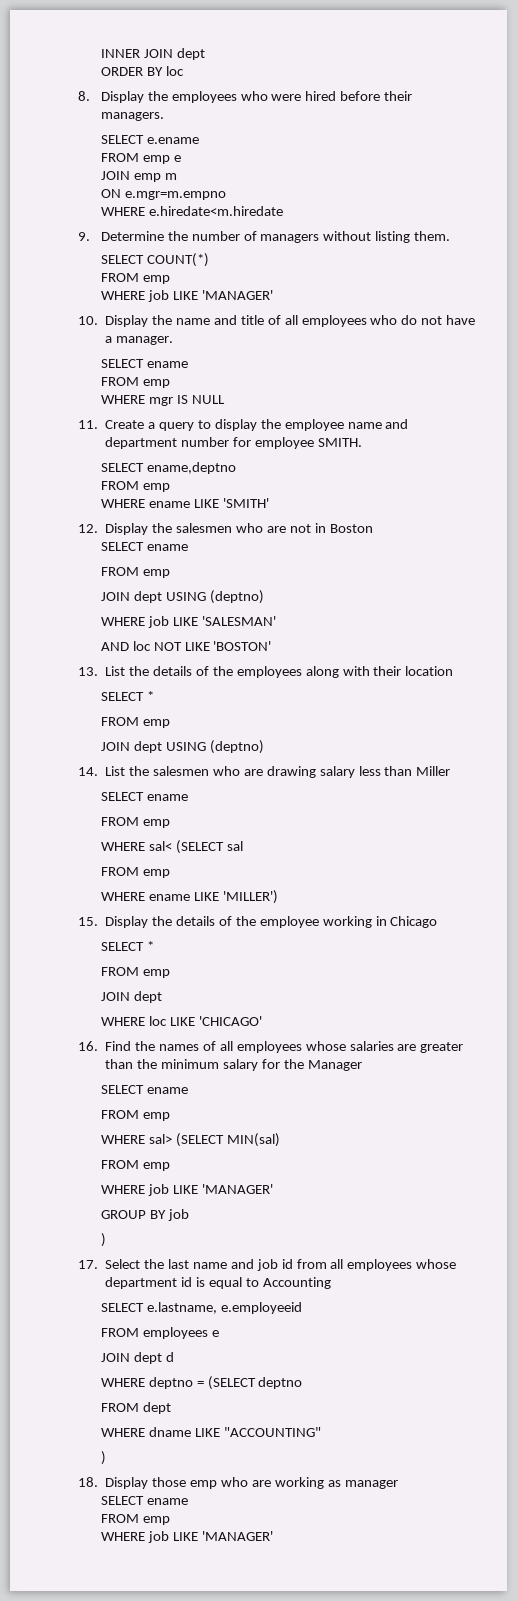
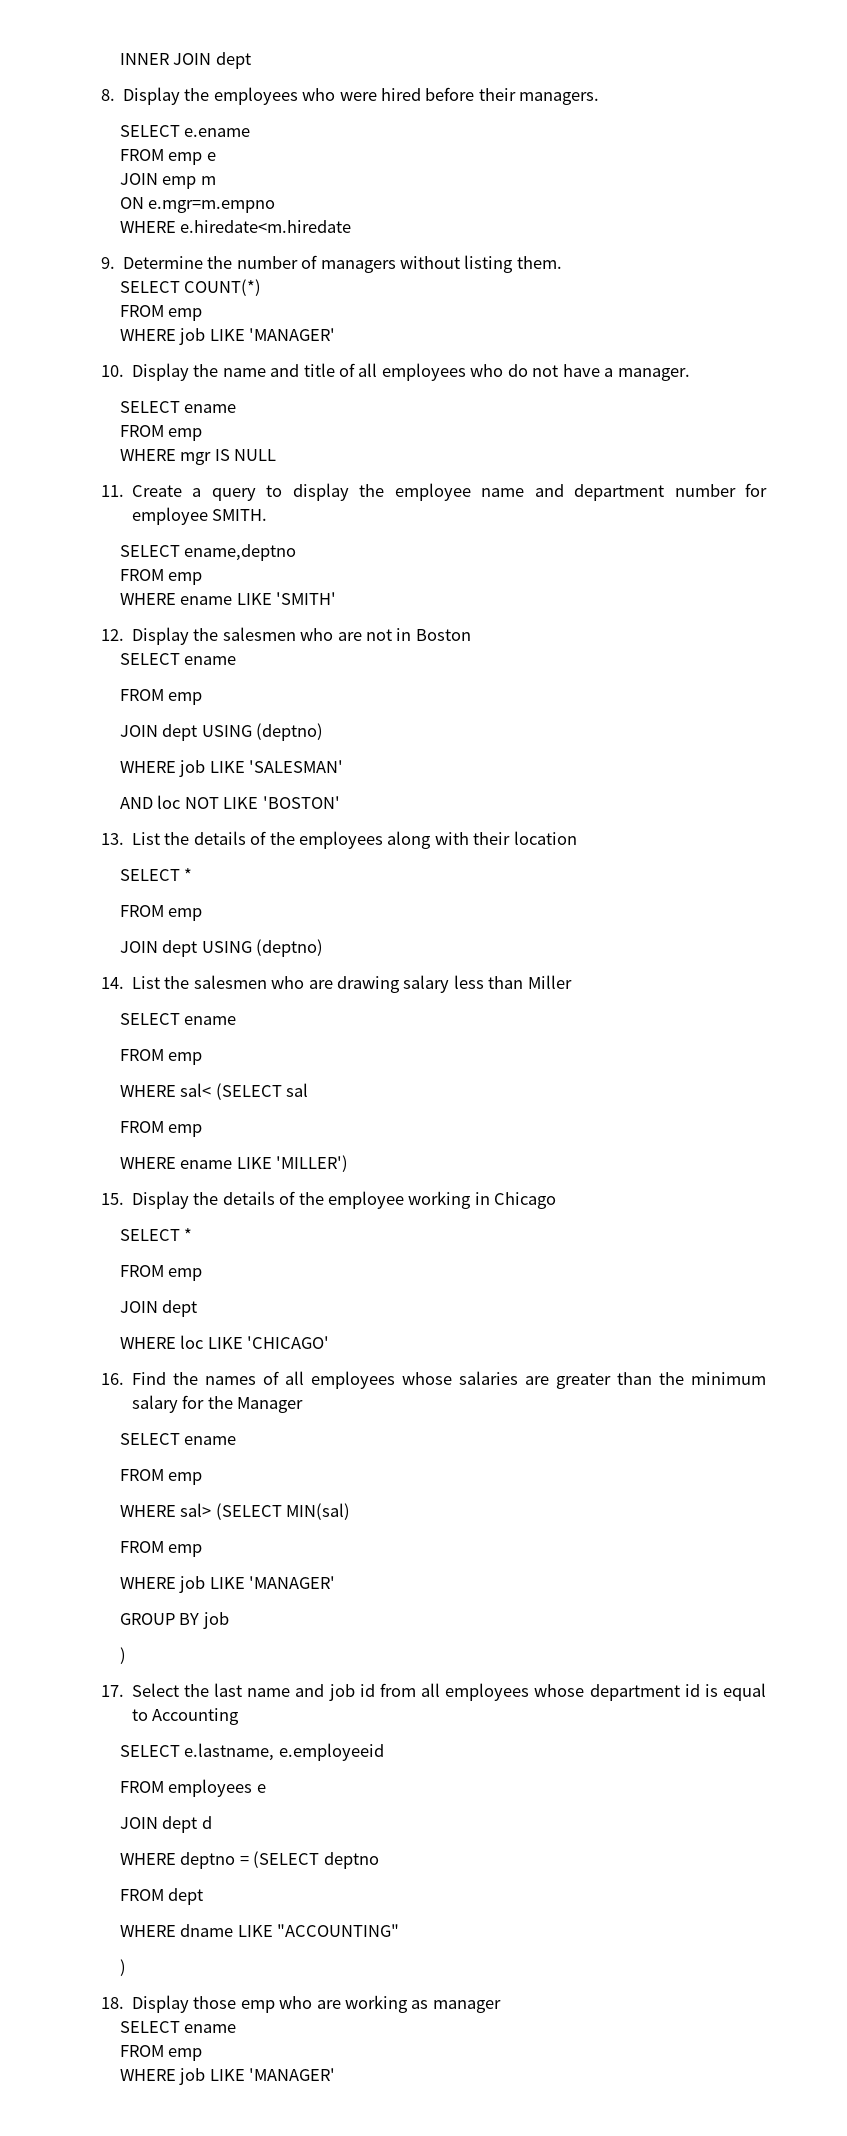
- ORDER BY loc

